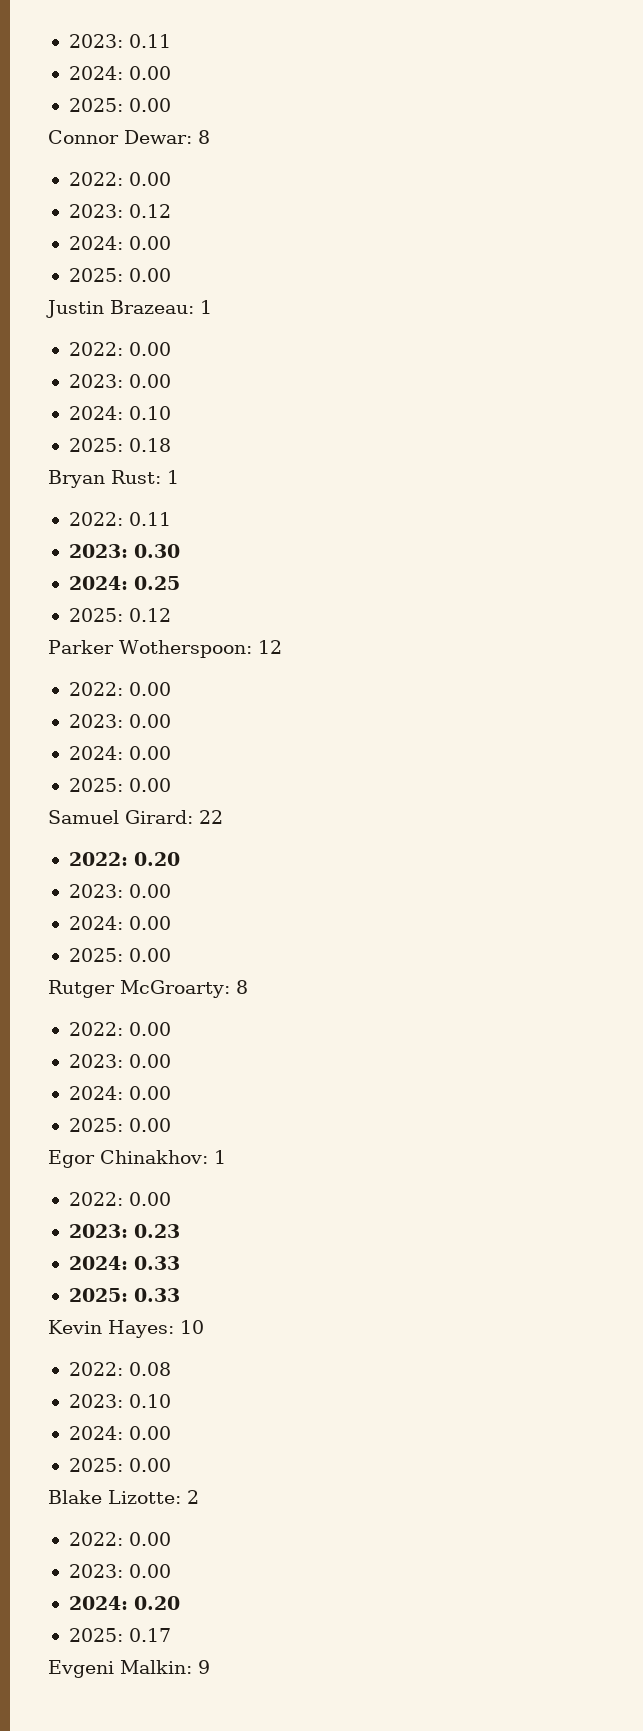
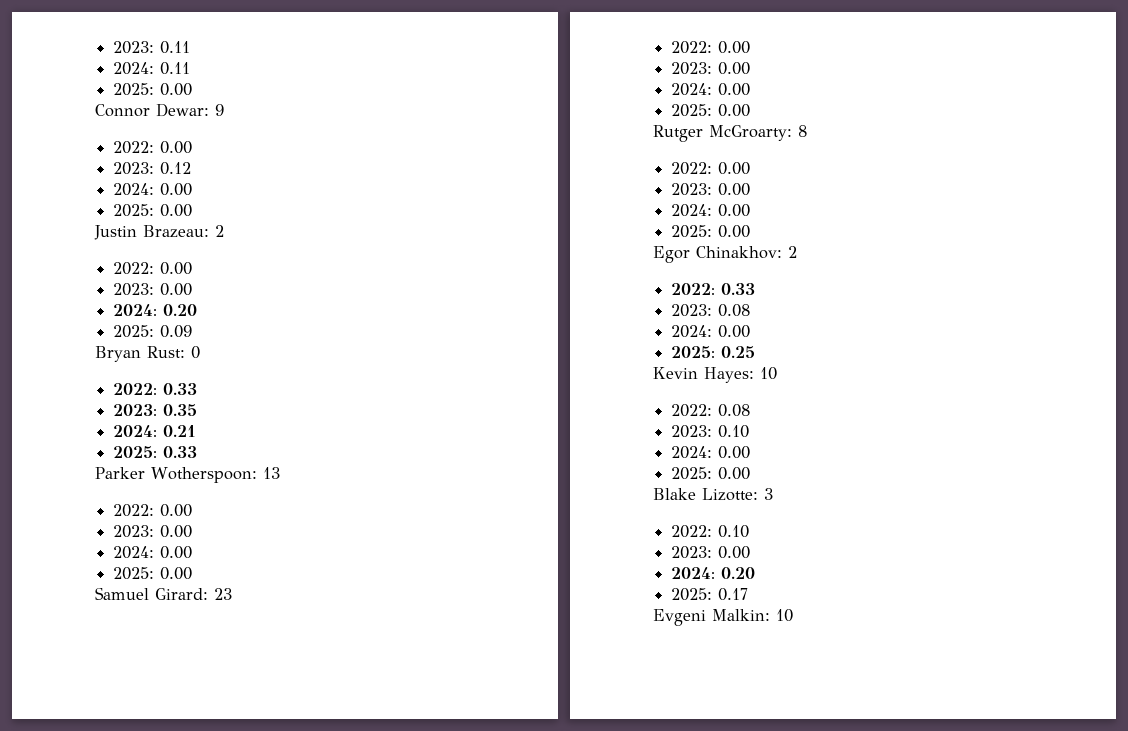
  2023: 0.11
- 2024: 0.00
+ 2024: 0.11
- Connor Dewar: 8
+ Connor Dewar: 9
- Justin Brazeau: 1
+ Justin Brazeau: 2
  2022: 0.00
  2023: 0.00
- 2024: 0.10
- 2025: 0.18
+ 2024: 0.20
+ 2025: 0.09
- Bryan Rust: 1
- 2022: 0.11
- 2023: 0.30
- 2024: 0.25
- 2025: 0.12
+ Bryan Rust: 0
+ 2022: 0.33
+ 2023: 0.35
+ 2024: 0.21
+ 2025: 0.33
- Parker Wotherspoon: 12
+ Parker Wotherspoon: 13
- Samuel Girard: 22
- 2022: 0.20
+ Samuel Girard: 23
+ 2022: 0.00
- Egor Chinakhov: 1
- 2022: 0.00
- 2023: 0.23
- 2024: 0.33
- 2025: 0.33
+ Egor Chinakhov: 2
+ 2022: 0.33
+ 2023: 0.08
+ 2024: 0.00
+ 2025: 0.25
- Blake Lizotte: 2
- 2022: 0.00
+ Blake Lizotte: 3
+ 2022: 0.10
- Evgeni Malkin: 9
+ Evgeni Malkin: 10

